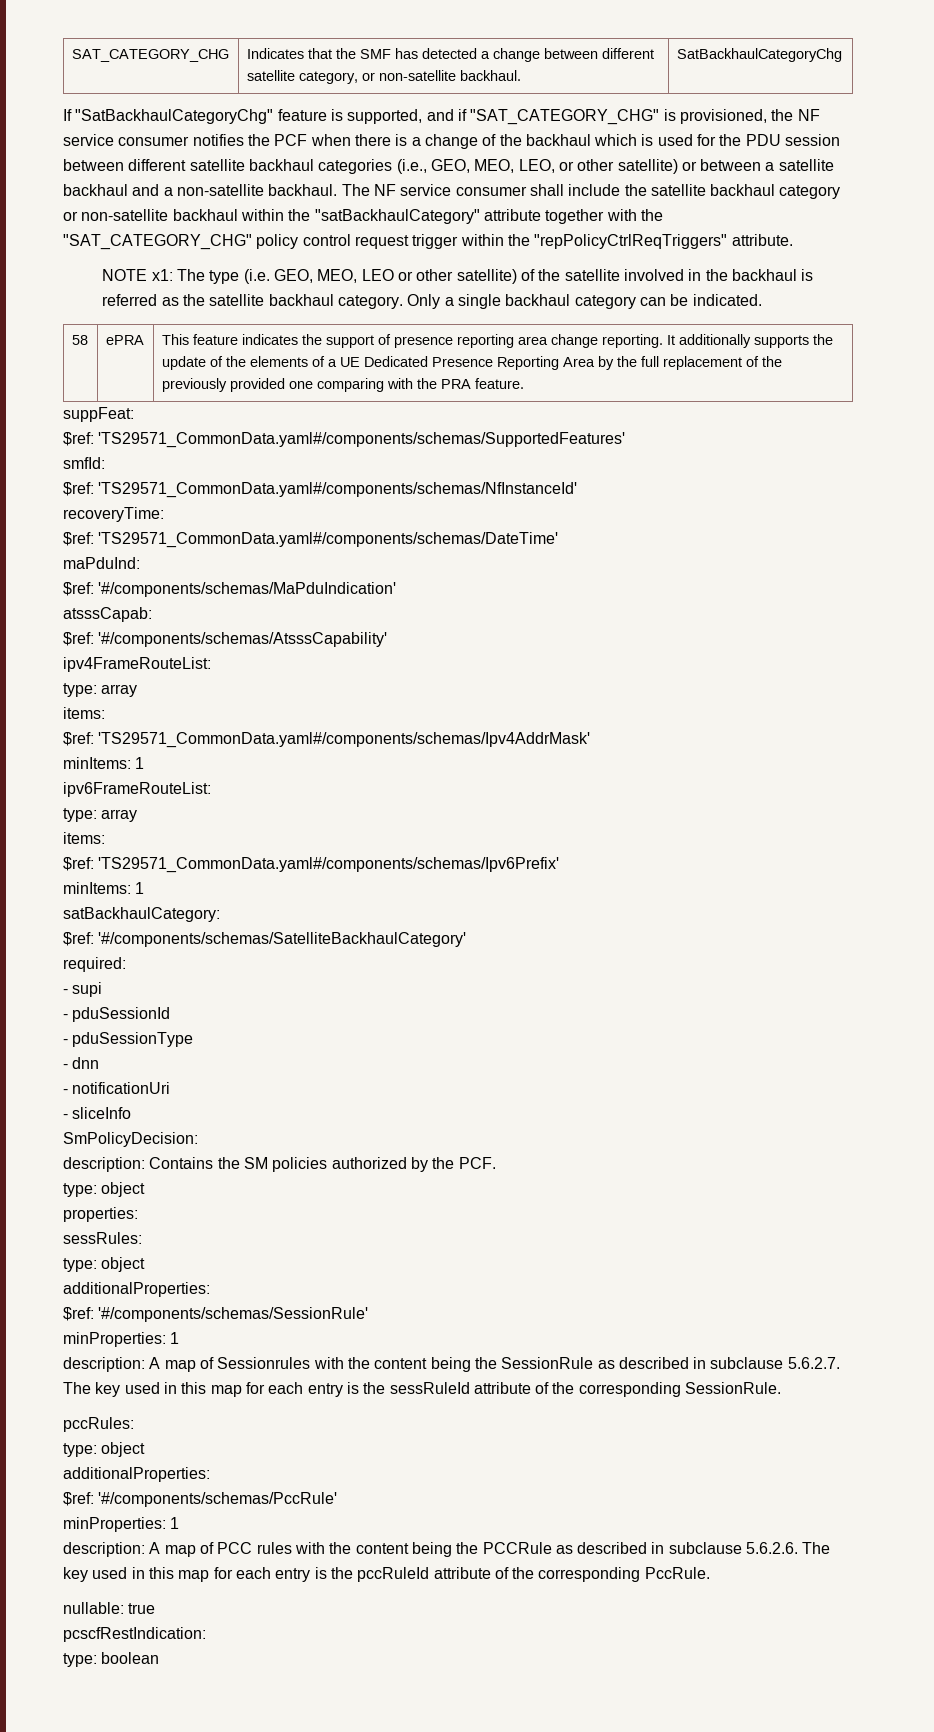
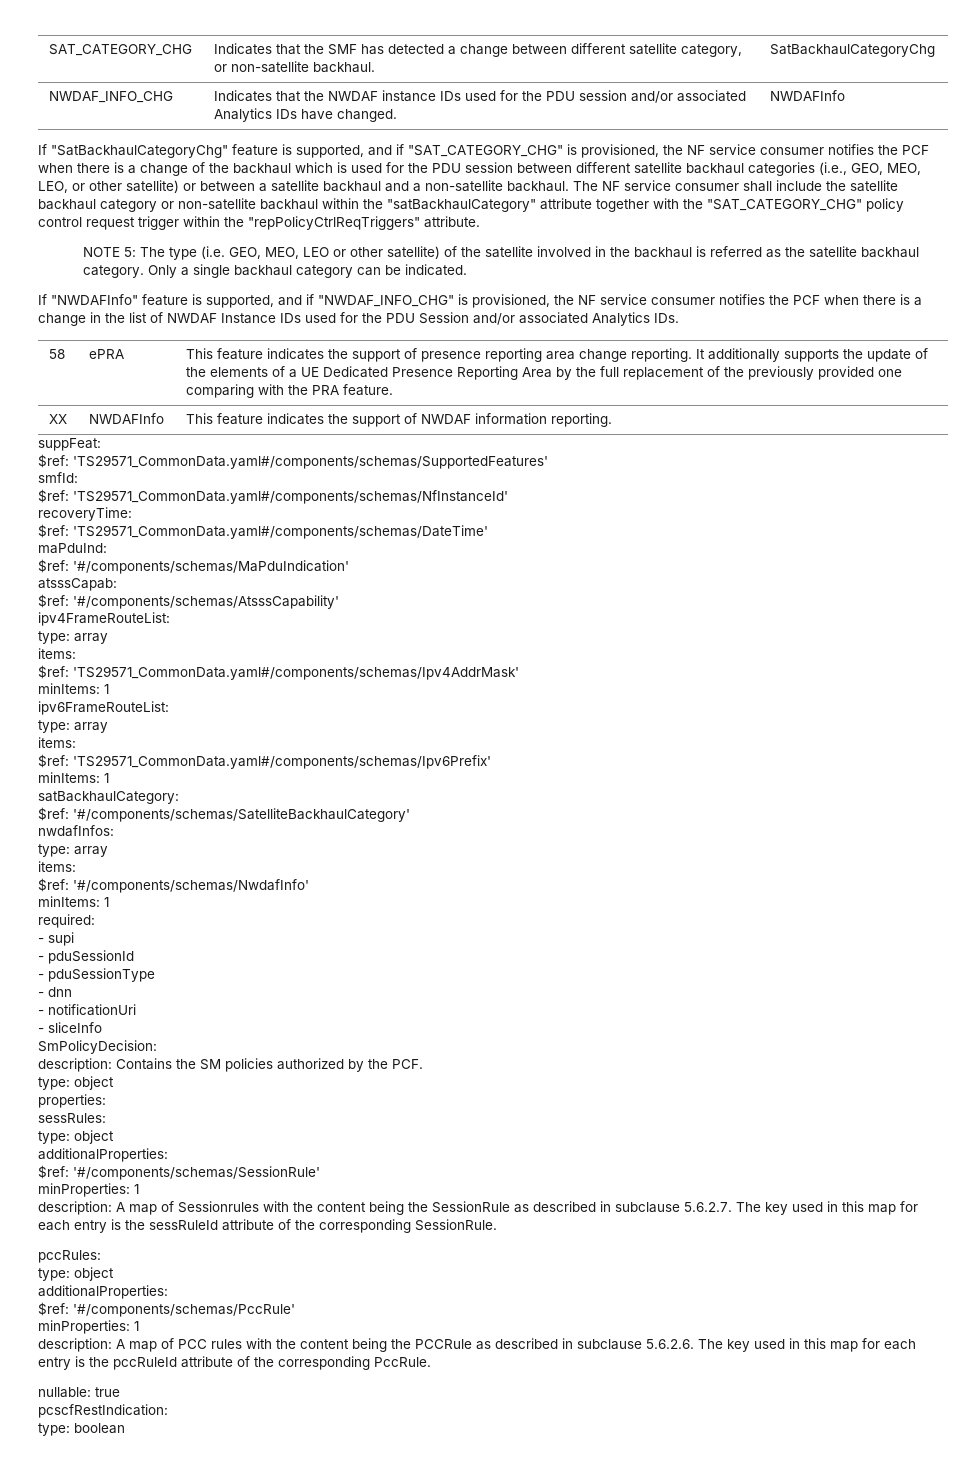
+ NWDAF_INFO_CHG | Indicates that the NWDAF instance IDs used for the PDU session and/or associated Analytics IDs have changed. | NWDAFInfo
- NOTE x1: The type (i.e. GEO, MEO, LEO or other satellite) of the satellite involved in the backhaul is referred as the satellite backhaul category.
+ NOTE 5: The type (i.e. GEO, MEO, LEO or other satellite) of the satellite involved in the backhaul is referred as the satellite backhaul category.
+ If "NWDAFInfo" feature is supported, and if "NWDAF_INFO_CHG" is provisioned, the NF service consumer notifies the PCF when there is a change in the list of NWDAF Instance IDs used for the PDU Session and/or associated Analytics IDs.
+ XX | NWDAFInfo | This feature indicates the support of NWDAF information reporting.
+ nwdafInfos:
+ type: array
+ items:
+ $ref: '#/components/schemas/NwdafInfo'
+ minItems: 1

